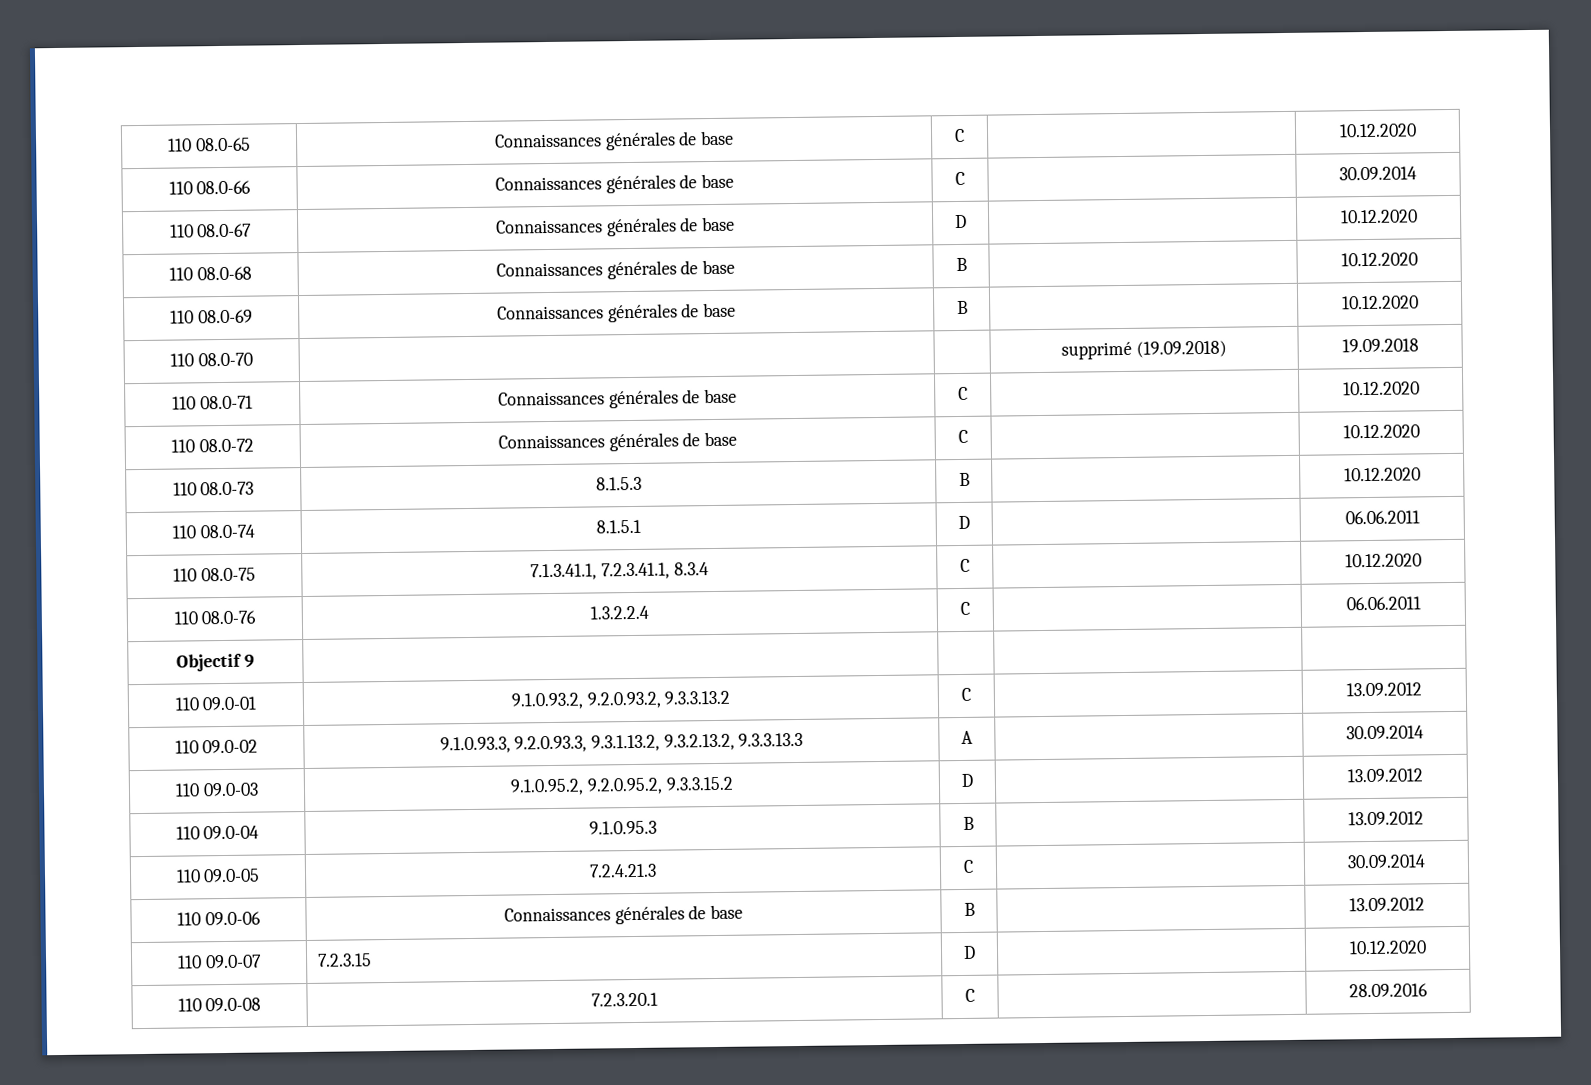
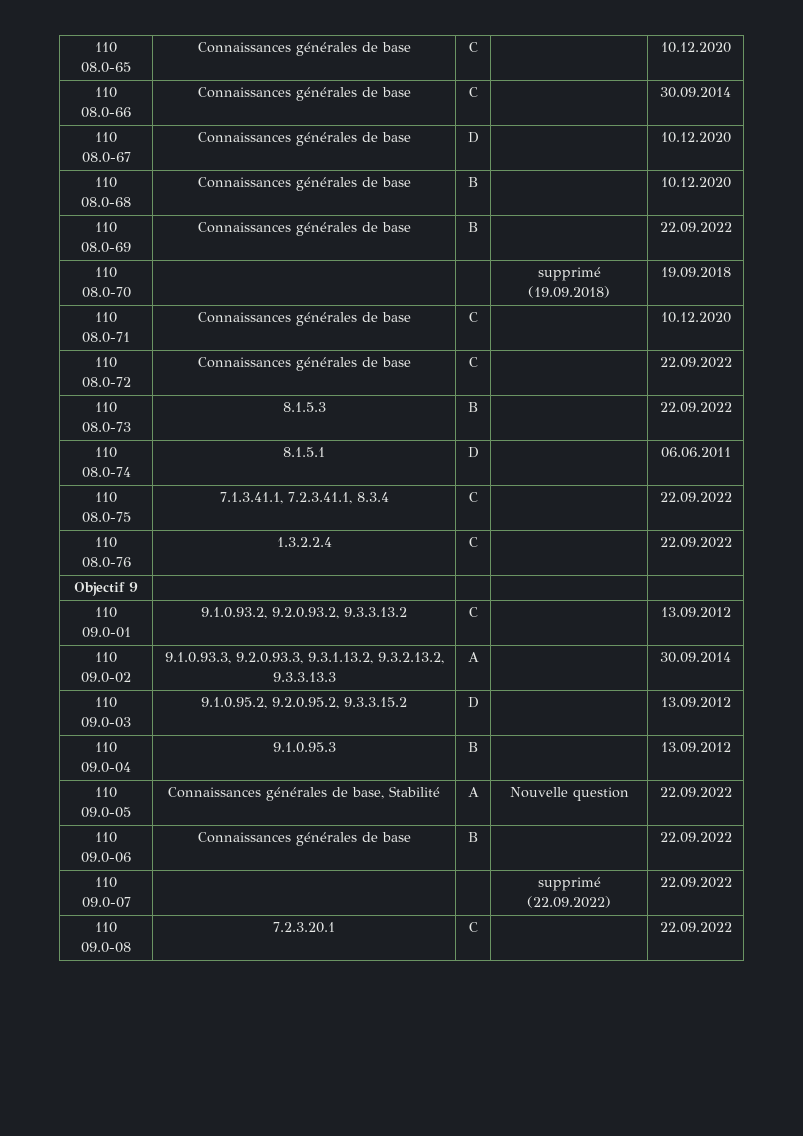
- 110 08.0-69 | Connaissances générales de base | B | | 10.12.2020
+ 110 08.0-69 | Connaissances générales de base | B | | 22.09.2022
- 110 08.0-72 | Connaissances générales de base | C | | 10.12.2020
+ 110 08.0-72 | Connaissances générales de base | C | | 22.09.2022
- 110 08.0-73 | 8.1.5.3 | B | | 10.12.2020
+ 110 08.0-73 | 8.1.5.3 | B | | 22.09.2022
- 110 08.0-75 | 7.1.3.41.1, 7.2.3.41.1, 8.3.4 | C | | 10.12.2020
+ 110 08.0-75 | 7.1.3.41.1, 7.2.3.41.1, 8.3.4 | C | | 22.09.2022
- 110 08.0-76 | 1.3.2.2.4 | C | | 06.06.2011
+ 110 08.0-76 | 1.3.2.2.4 | C | | 22.09.2022
- 110 09.0-05 | 7.2.4.21.3 | C | | 30.09.2014
+ 110 09.0-05 | Connaissances générales de base, Stabilité | A | Nouvelle question | 22.09.2022
- 110 09.0-06 | Connaissances générales de base | B | | 13.09.2012
+ 110 09.0-06 | Connaissances générales de base | B | | 22.09.2022
- 110 09.0-07 | 7.2.3.15 | D | | 10.12.2020
+ 110 09.0-07 | | | supprimé (22.09.2022) | 22.09.2022
- 110 09.0-08 | 7.2.3.20.1 | C | | 28.09.2016
+ 110 09.0-08 | 7.2.3.20.1 | C | | 22.09.2022

